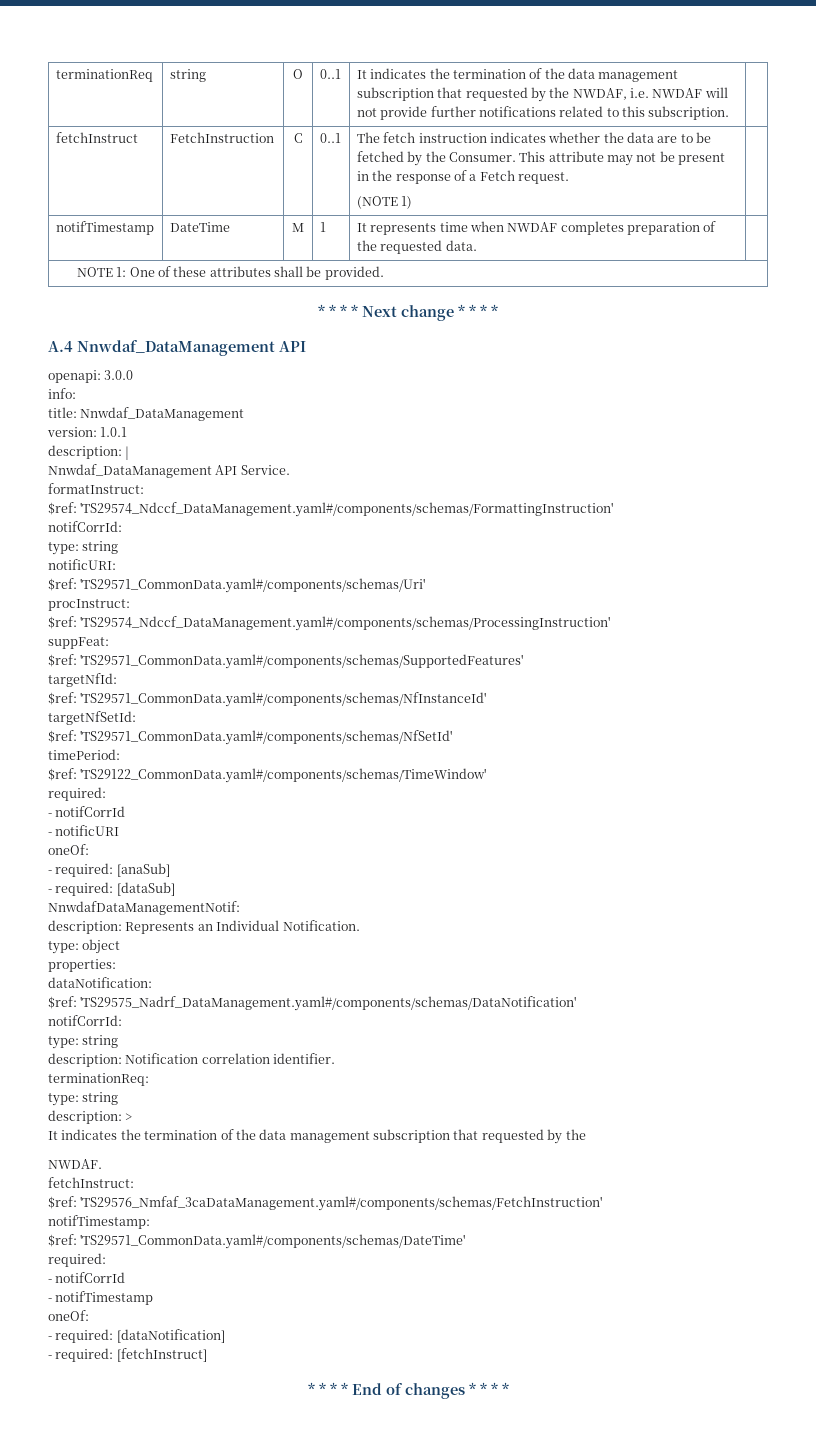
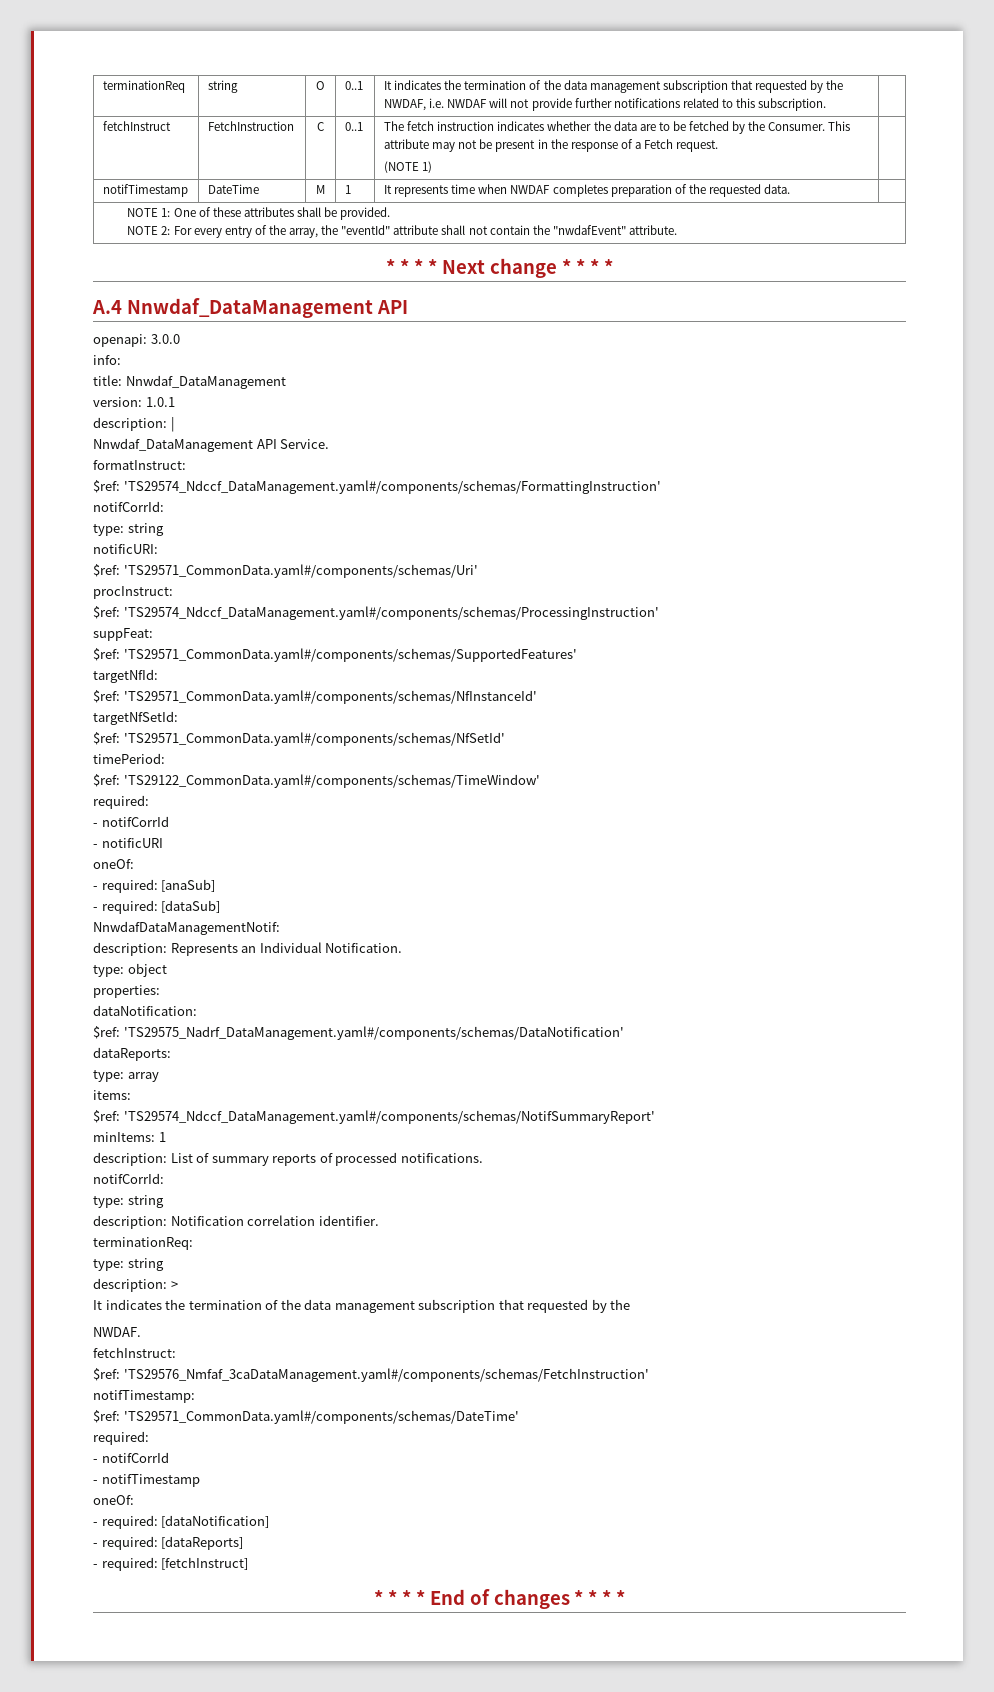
  NOTE 1: One of these attributes shall be provided.
+ NOTE 2: For every entry of the array, the "eventId" attribute shall not contain the "nwdafEvent" attribute.
+ dataReports:
+ type: array
+ items:
+ $ref: 'TS29574_Ndccf_DataManagement.yaml#/components/schemas/NotifSummaryReport'
+ minItems: 1
+ description: List of summary reports of processed notifications.
+ - required: [dataReports]

